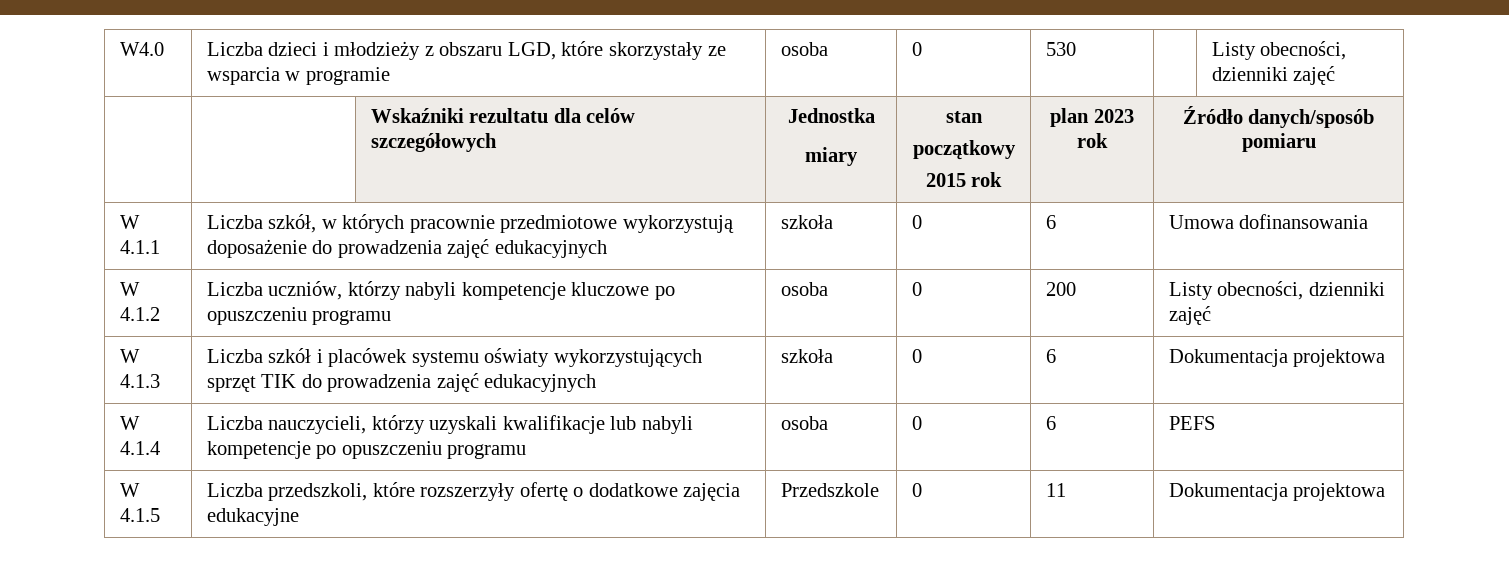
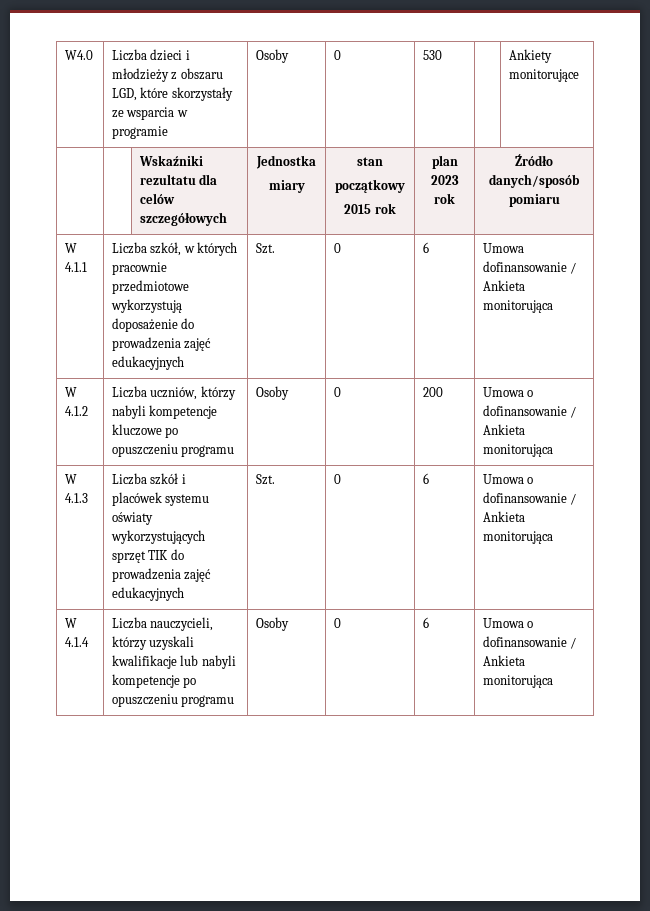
- W4.0 | Liczba dzieci i młodzieży z obszaru LGD, które skorzystały ze wsparcia w programie | osoba | 0 | 530 | | Listy obecności, dzienniki zajęć
+ W4.0 | Liczba dzieci i młodzieży z obszaru LGD, które skorzystały ze wsparcia w programie | Osoby | 0 | 530 | | Ankiety monitorujące
- W 4.1.1 | Liczba szkół, w których pracownie przedmiotowe wykorzystują doposażenie do prowadzenia zajęć edukacyjnych | szkoła | 0 | 6 | Umowa dofinansowania
+ W 4.1.1 | Liczba szkół, w których pracownie przedmiotowe wykorzystują doposażenie do prowadzenia zajęć edukacyjnych | Szt. | 0 | 6 | Umowa dofinansowanie / Ankieta monitorująca
- W 4.1.2 | Liczba uczniów, którzy nabyli kompetencje kluczowe po opuszczeniu programu | osoba | 0 | 200 | Listy obecności, dzienniki zajęć
+ W 4.1.2 | Liczba uczniów, którzy nabyli kompetencje kluczowe po opuszczeniu programu | Osoby | 0 | 200 | Umowa o dofinansowanie / Ankieta monitorująca
- W 4.1.3 | Liczba szkół i placówek systemu oświaty wykorzystujących sprzęt TIK do prowadzenia zajęć edukacyjnych | szkoła | 0 | 6 | Dokumentacja projektowa
+ W 4.1.3 | Liczba szkół i placówek systemu oświaty wykorzystujących sprzęt TIK do prowadzenia zajęć edukacyjnych | Szt. | 0 | 6 | Umowa o dofinansowanie / Ankieta monitorująca
- W 4.1.4 | Liczba nauczycieli, którzy uzyskali kwalifikacje lub nabyli kompetencje po opuszczeniu programu | osoba | 0 | 6 | PEFS
- W 4.1.5 | Liczba przedszkoli, które rozszerzyły ofertę o dodatkowe zajęcia edukacyjne | Przedszkole | 0 | 11 | Dokumentacja projektowa
+ W 4.1.4 | Liczba nauczycieli, którzy uzyskali kwalifikacje lub nabyli kompetencje po opuszczeniu programu | Osoby | 0 | 6 | Umowa o dofinansowanie / Ankieta monitorująca

